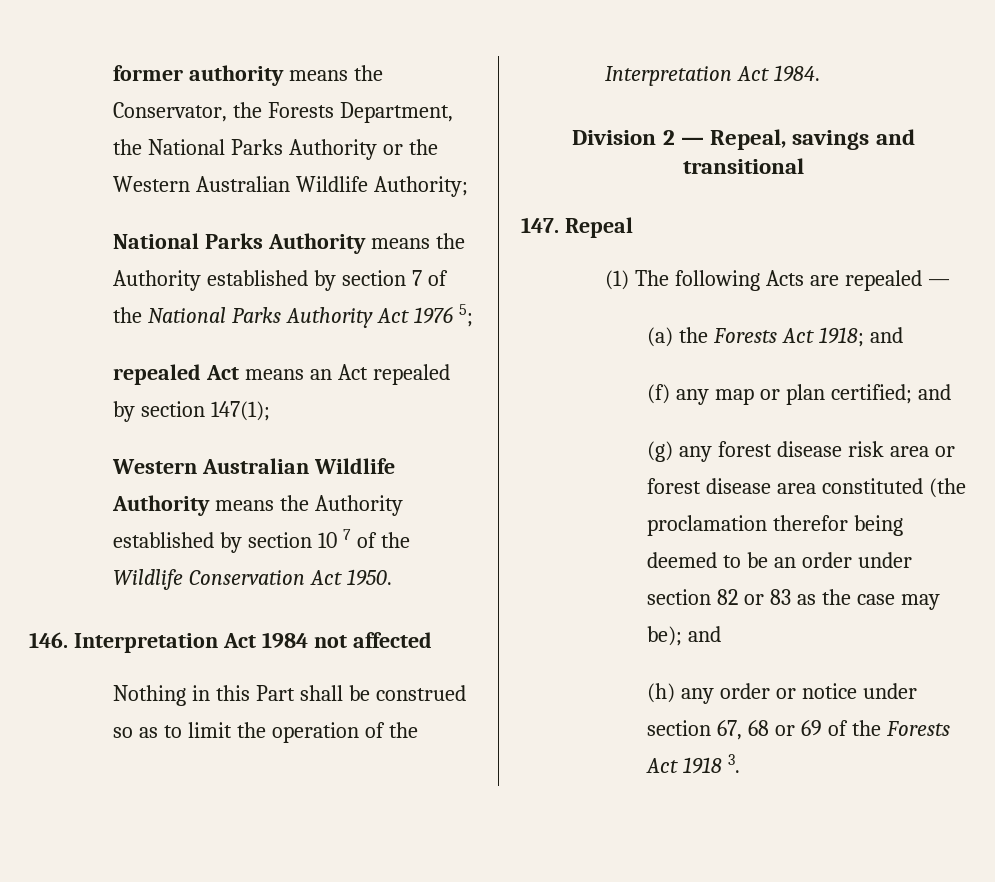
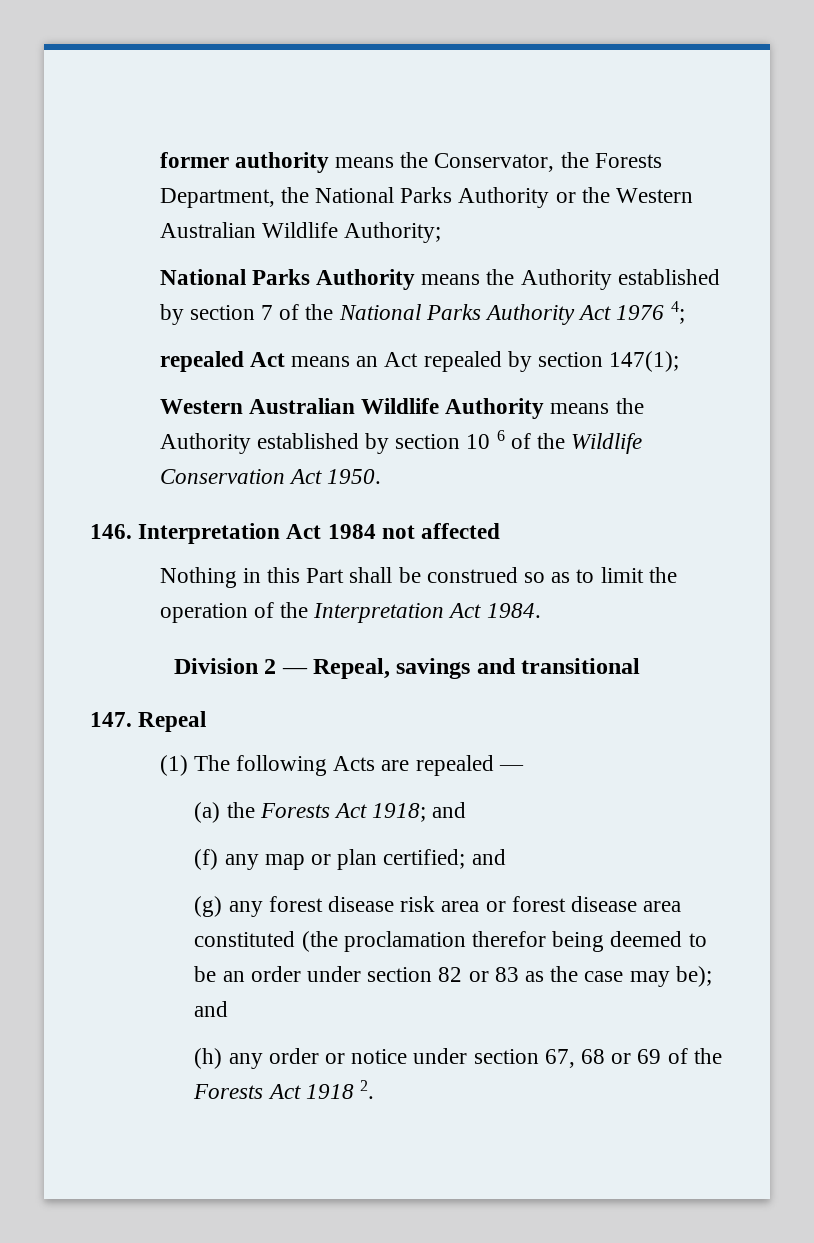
- National Parks Authority means the Authority established by section 7 of the National Parks Authority Act 1976 5;
+ National Parks Authority means the Authority established by section 7 of the National Parks Authority Act 1976 4;
- Western Australian Wildlife Authority means the Authority established by section 10 7 of the Wildlife Conservation Act 1950.
+ Western Australian Wildlife Authority means the Authority established by section 10 6 of the Wildlife Conservation Act 1950.
- (h) any order or notice under section 67, 68 or 69 of the Forests Act 1918 3.
+ (h) any order or notice under section 67, 68 or 69 of the Forests Act 1918 2.

